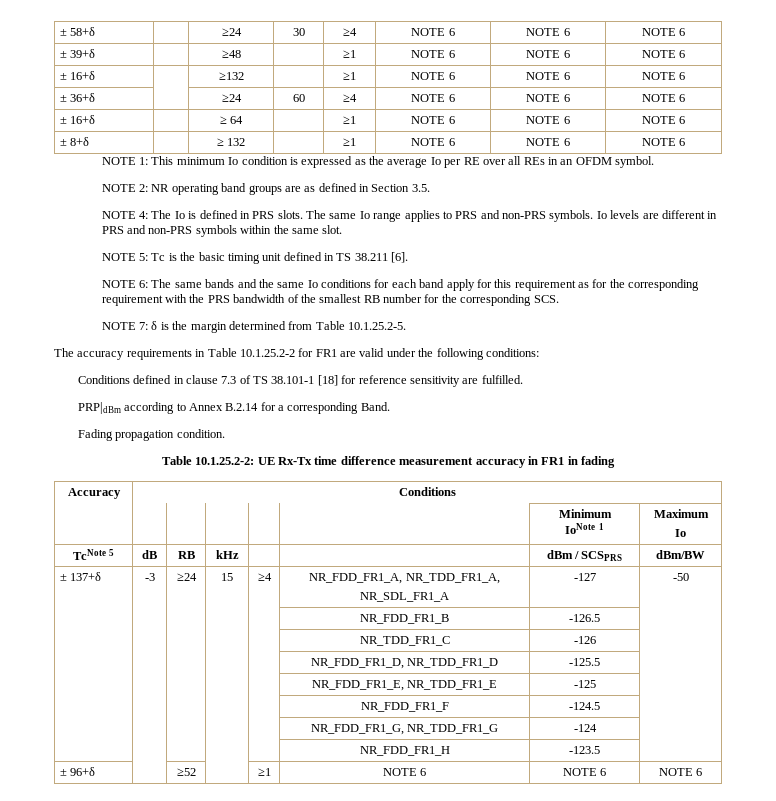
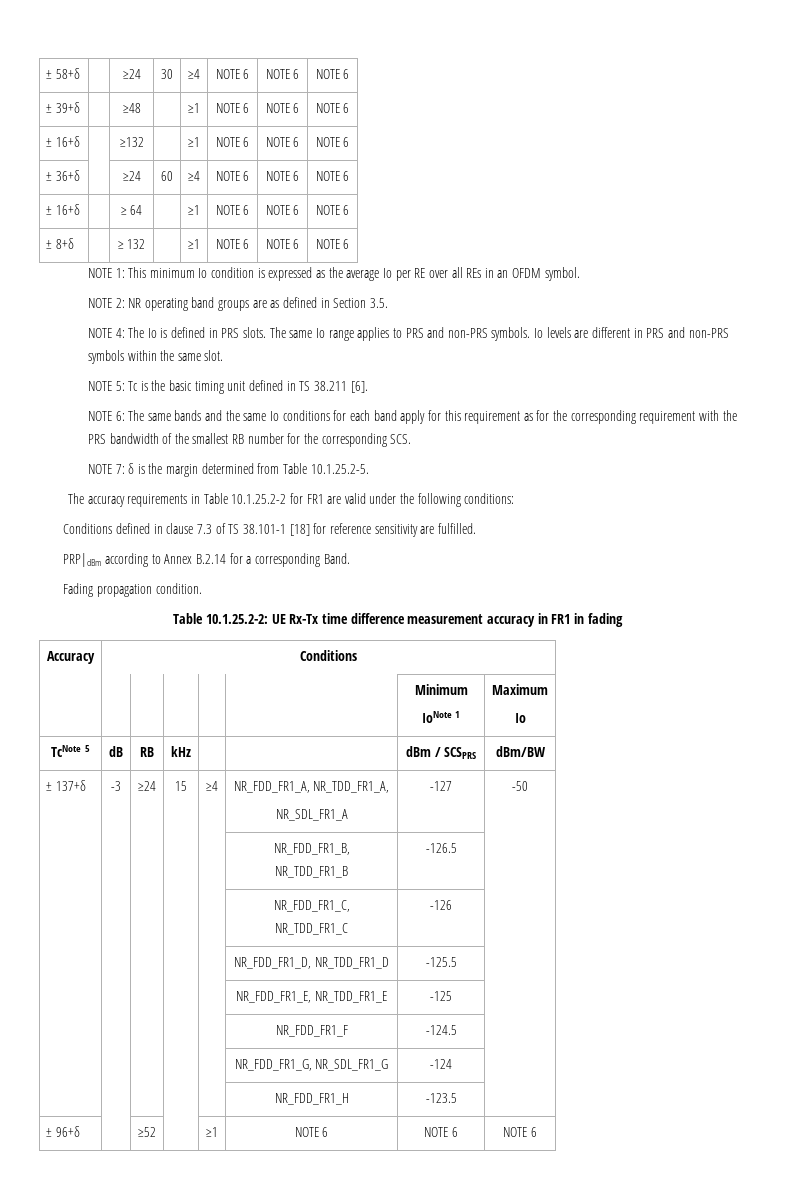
- | | | | | NR_FDD_FR1_B | -126.5 |
+ | | | | | NR_FDD_FR1_B,
+ NR_TDD_FR1_B | -126.5 |
- | | | | | NR_TDD_FR1_C | -126 |
+ | | | | | NR_FDD_FR1_C,
+ NR_TDD_FR1_C | -126 |
- | | | | | NR_FDD_FR1_G, NR_TDD_FR1_G | -124 |
+ | | | | | NR_FDD_FR1_G, NR_SDL_FR1_G | -124 |

